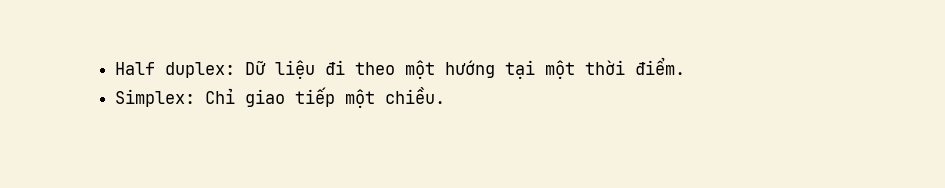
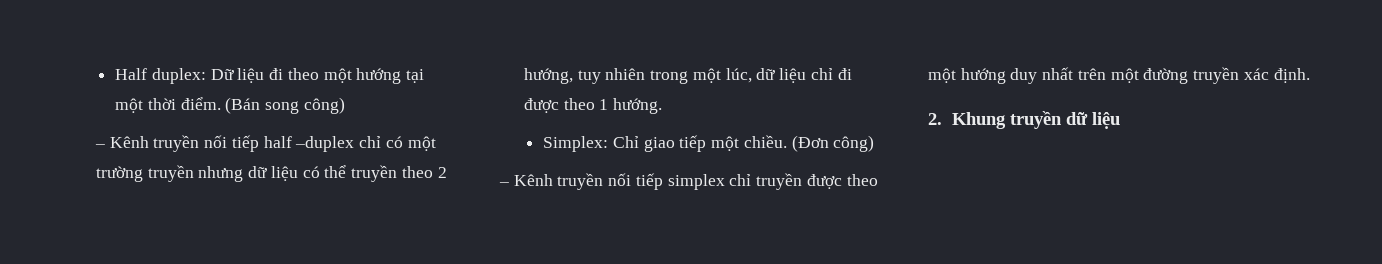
+ (Bán song công)
+ – Kênh truyền nối tiếp half –duplex chỉ có một trường truyền nhưng dữ liệu có thể truyền theo 2 hướng, tuy nhiên trong một lúc, dữ liệu chỉ đi được theo 1 hướng.
+ (Đơn công)
+ – Kênh truyền nối tiếp simplex chỉ truyền được theo một hướng duy nhất trên một đường truyền xác định.
+ 2. Khung truyền dữ liệu

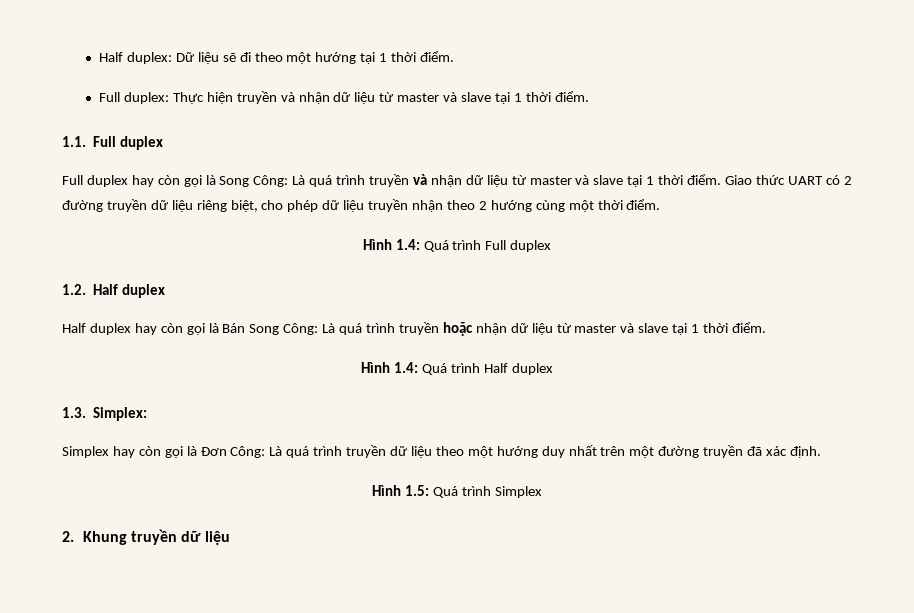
- Half duplex: Dữ liệu đi theo một hướng tại một thời điểm. (Bán song công)
- – Kênh truyền nối tiếp half –duplex chỉ có một trường truyền nhưng dữ liệu có thể truyền theo 2 hướng, tuy nhiên trong một lúc, dữ liệu chỉ đi được theo 1 hướng.
- Simplex: Chỉ giao tiếp một chiều. (Đơn công)
- – Kênh truyền nối tiếp simplex chỉ truyền được theo một hướng duy nhất trên một đường truyền xác định.
+ Half duplex: Dữ liệu sẽ đi theo một hướng tại 1 thời điểm.
+ Full duplex: Thực hiện truyền và nhận dữ liệu từ master và slave tại 1 thời điểm.
+ 1.1. Full duplex
+ Full duplex hay còn gọi là Song Công: Là quá trình truyền và nhận dữ liệu từ master và slave tại 1 thời điểm. Giao thức UART có 2 đường truyền dữ liệu riêng biệt, cho phép dữ liệu truyền nhận theo 2 hướng cùng một thời điểm.
+ Hình 1.4: Quá trình Full duplex
+ 1.2. Half duplex
+ Half duplex hay còn gọi là Bán Song Công: Là quá trình truyền hoặc nhận dữ liệu từ master và slave tại 1 thời điểm.
+ Hình 1.4: Quá trình Half duplex
+ 1.3. Simplex:
+ Simplex hay còn gọi là Đơn Công: Là quá trình truyền dữ liệu theo một hướng duy nhất trên một đường truyền đã xác định.
+ Hình 1.5: Quá trình Simplex

